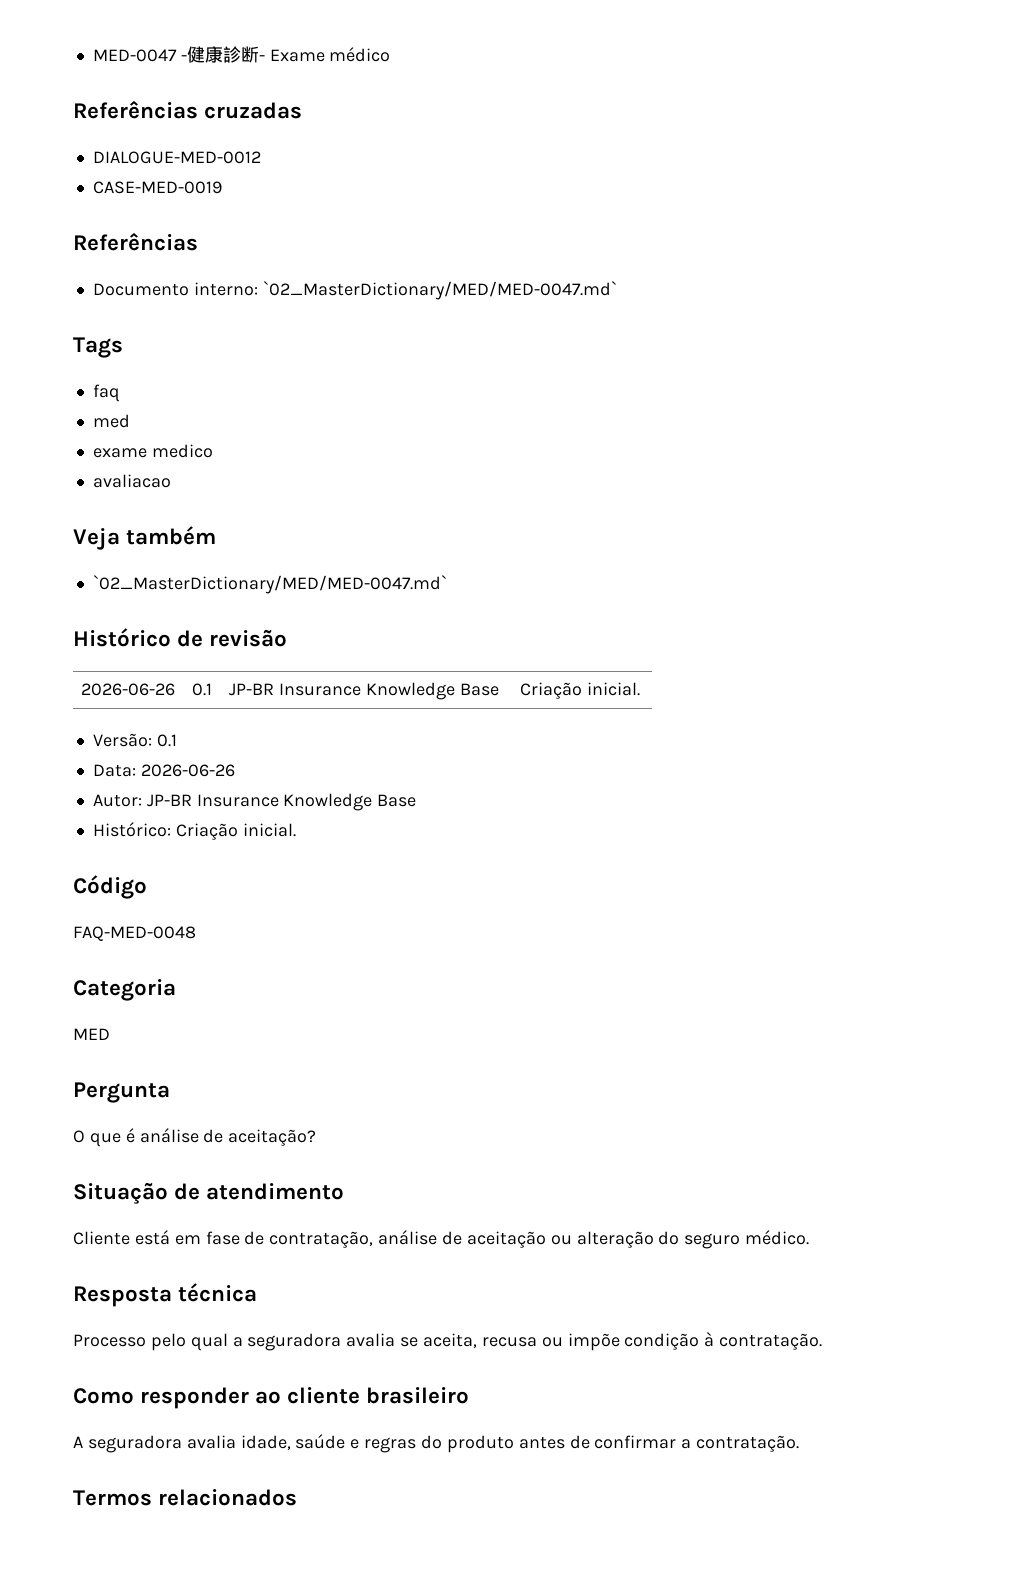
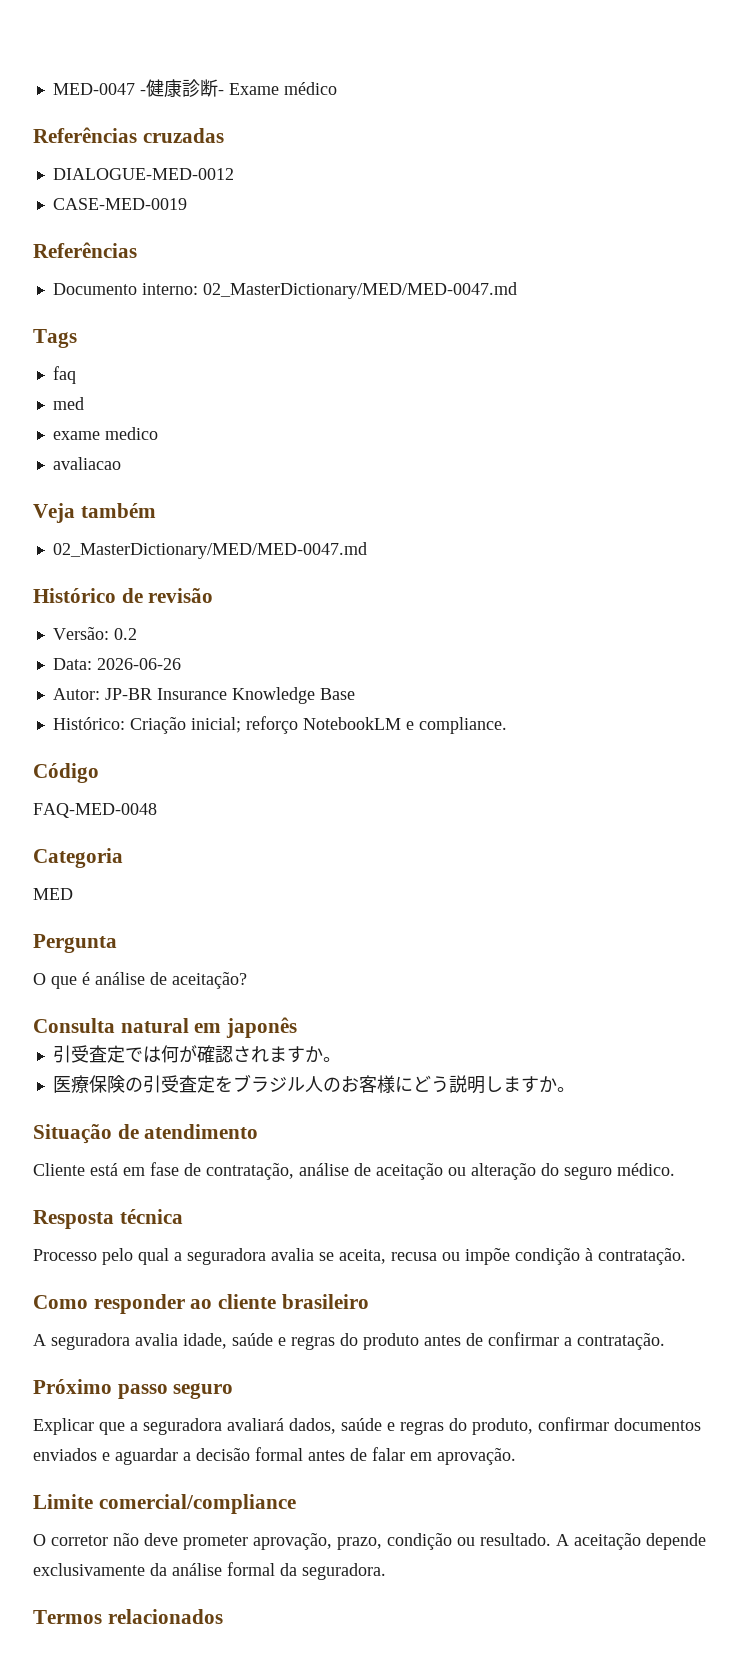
- Documento interno: `02_MasterDictionary/MED/MED-0047.md`
+ Documento interno: 02_MasterDictionary/MED/MED-0047.md
  Veja também
- `02_MasterDictionary/MED/MED-0047.md`
+ 02_MasterDictionary/MED/MED-0047.md
- 2026-06-26 | 0.1 | JP-BR Insurance Knowledge Base | Criação inicial.
- Versão: 0.1
+ Versão: 0.2
- Histórico: Criação inicial.
+ Histórico: Criação inicial; reforço NotebookLM e compliance.
+ Consulta natural em japonês
+ 引受査定では何が確認されますか。
+ 医療保険の引受査定をブラジル人のお客様にどう説明しますか。
+ Próximo passo seguro
+ Explicar que a seguradora avaliará dados, saúde e regras do produto, confirmar documentos enviados e aguardar a decisão formal antes de falar em aprovação.
+ Limite comercial/compliance
+ O corretor não deve prometer aprovação, prazo, condição ou resultado. A aceitação depende exclusivamente da análise formal da seguradora.

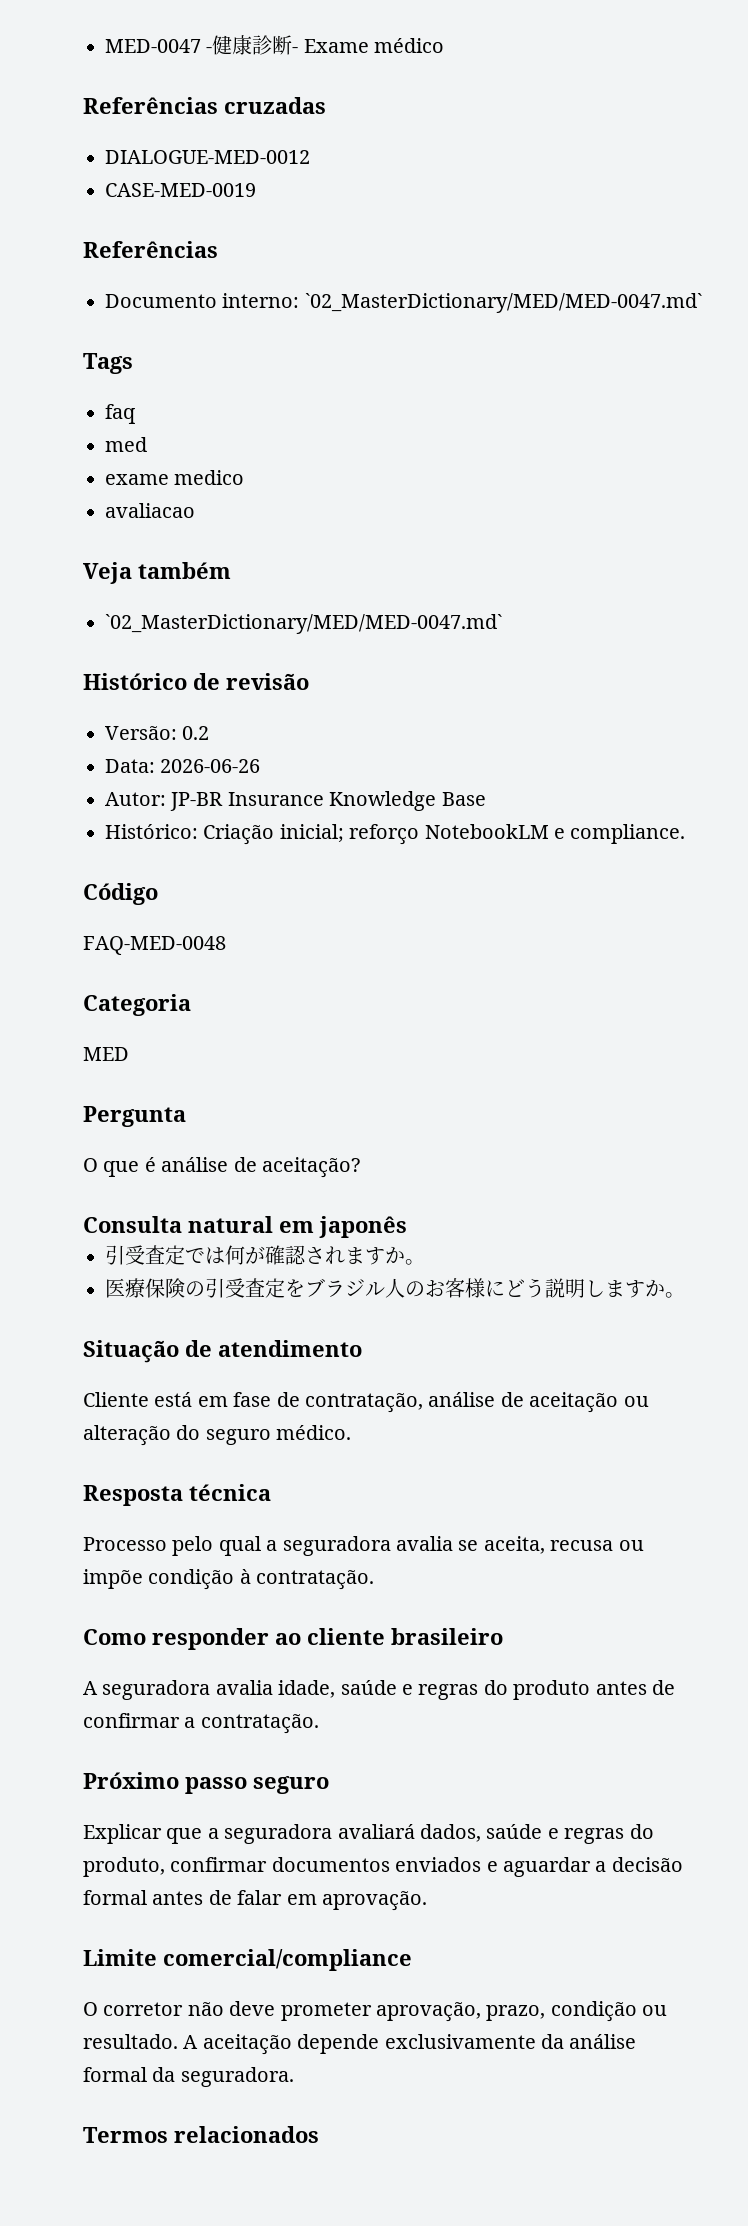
- Documento interno: 02_MasterDictionary/MED/MED-0047.md
+ Documento interno: `02_MasterDictionary/MED/MED-0047.md`
  Veja também
- 02_MasterDictionary/MED/MED-0047.md
+ `02_MasterDictionary/MED/MED-0047.md`

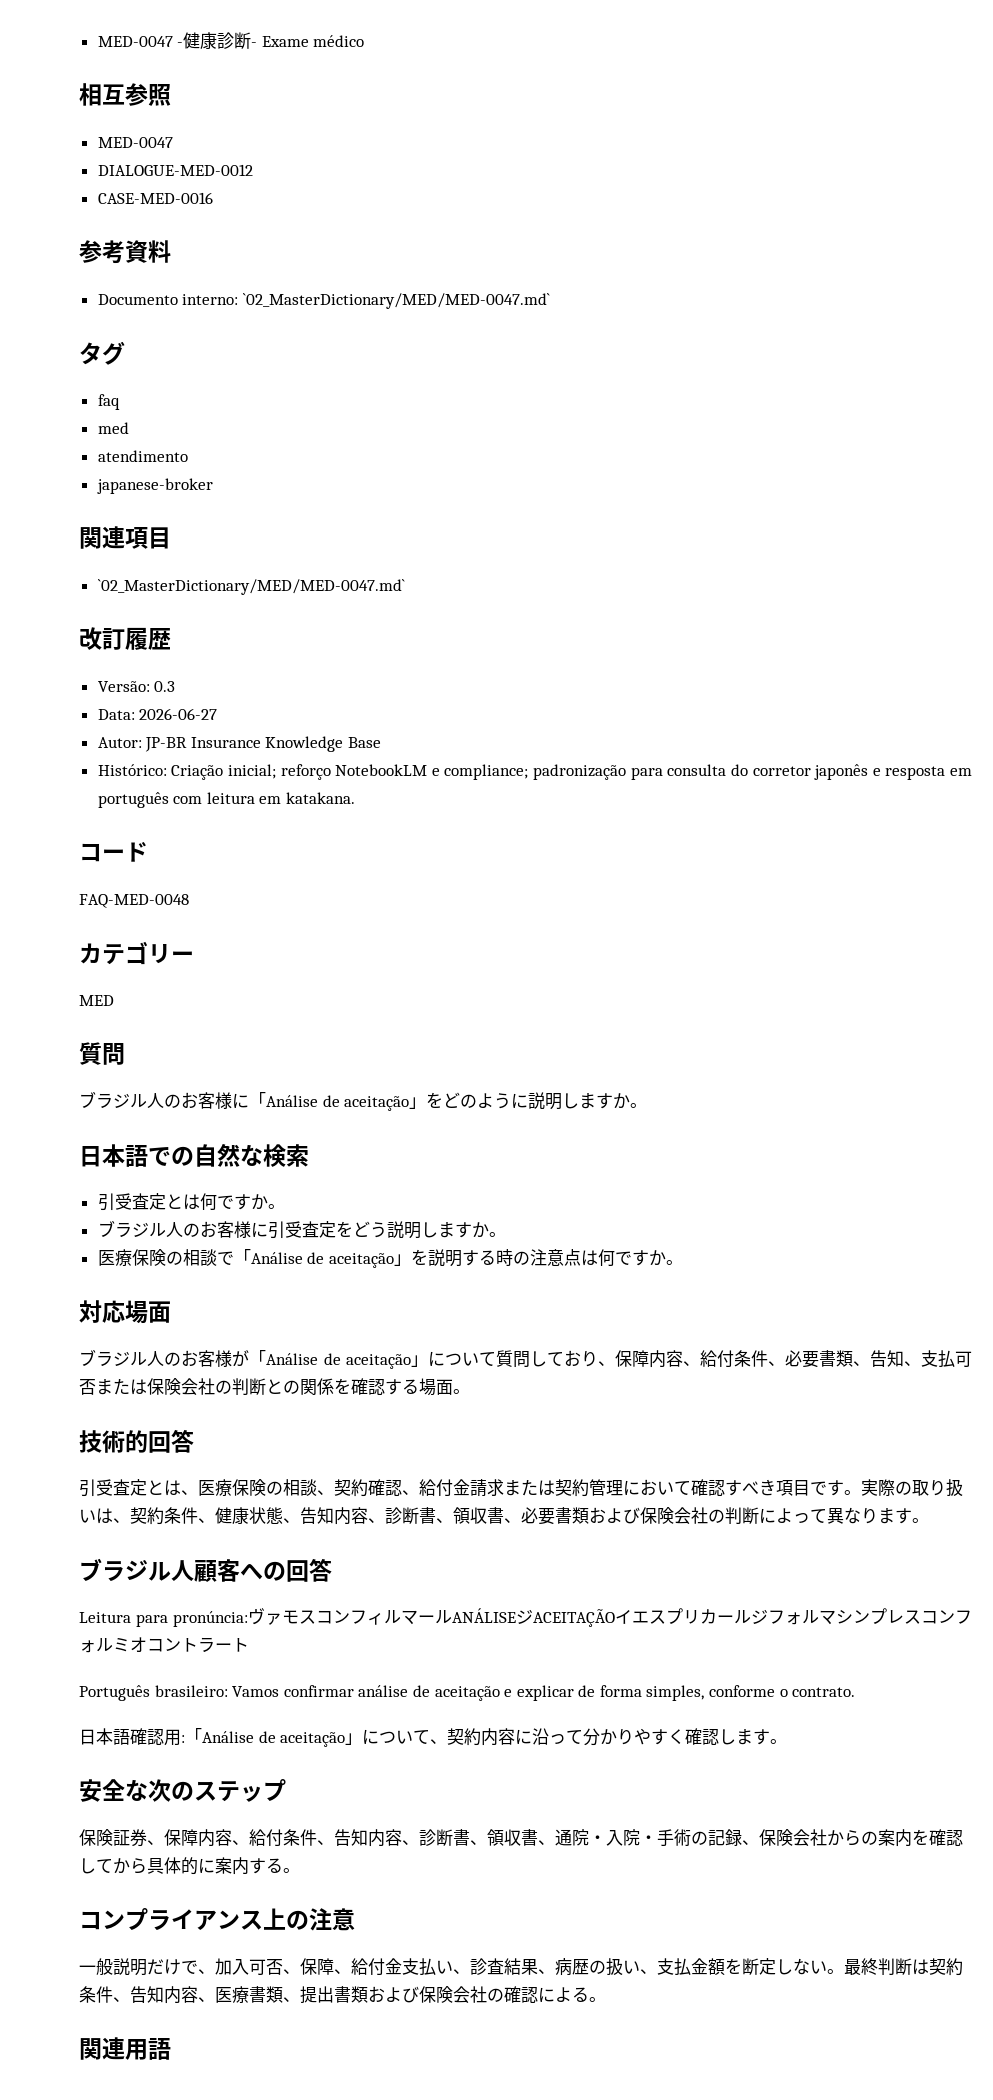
- Referências cruzadas
+ 相互参照
+ MED-0047
  DIALOGUE-MED-0012
- CASE-MED-0019
- Referências
+ CASE-MED-0016
+ 参考資料
- Tags
+ タグ
- exame medico
- avaliacao
- Veja também
+ atendimento
+ japanese-broker
+ 関連項目
  `02_MasterDictionary/MED/MED-0047.md`
- Histórico de revisão
+ 改訂履歴
- Versão: 0.2
+ Versão: 0.3
- Data: 2026-06-26
+ Data: 2026-06-27
- Histórico: Criação inicial; reforço NotebookLM e compliance.
- Código
+ Histórico: Criação inicial; reforço NotebookLM e compliance; padronização para consulta do corretor japonês e resposta em português com leitura em katakana.
+ コード
- Categoria
+ カテゴリー
  MED
- Pergunta
- O que é análise de aceitação?
- Consulta natural em japonês
- 引受査定では何が確認されますか。
+ 質問
+ ブラジル人のお客様に「Análise de aceitação」をどのように説明しますか。
+ 日本語での自然な検索
+ 引受査定とは何ですか。
+ ブラジル人のお客様に引受査定をどう説明しますか。
- 医療保険の引受査定をブラジル人のお客様にどう説明しますか。
- Situação de atendimento
- Cliente está em fase de contratação, análise de aceitação ou alteração do seguro médico.
- Resposta técnica
- Processo pelo qual a seguradora avalia se aceita, recusa ou impõe condição à contratação.
- Como responder ao cliente brasileiro
- A seguradora avalia idade, saúde e regras do produto antes de confirmar a contratação.
- Próximo passo seguro
- Explicar que a seguradora avaliará dados, saúde e regras do produto, confirmar documentos enviados e aguardar a decisão formal antes de falar em aprovação.
- Limite comercial/compliance
- O corretor não deve prometer aprovação, prazo, condição ou resultado. A aceitação depende exclusivamente da análise formal da seguradora.
- Termos relacionados
+ 医療保険の相談で「Análise de aceitação」を説明する時の注意点は何ですか。
+ 対応場面
+ ブラジル人のお客様が「Análise de aceitação」について質問しており、保障内容、給付条件、必要書類、告知、支払可否または保険会社の判断との関係を確認する場面。
+ 技術的回答
+ 引受査定とは、医療保険の相談、契約確認、給付金請求または契約管理において確認すべき項目です。実際の取り扱いは、契約条件、健康状態、告知内容、診断書、領収書、必要書類および保険会社の判断によって異なります。
+ ブラジル人顧客への回答
+ Leitura para pronúncia:ヴァモスコンフィルマールANÁLISEジACEITAÇÃOイエスプリカールジフォルマシンプレスコンフォルミオコントラート
+ Português brasileiro: Vamos confirmar análise de aceitação e explicar de forma simples, conforme o contrato.
+ 日本語確認用:「Análise de aceitação」について、契約内容に沿って分かりやすく確認します。
+ 安全な次のステップ
+ 保険証券、保障内容、給付条件、告知内容、診断書、領収書、通院・入院・手術の記録、保険会社からの案内を確認してから具体的に案内する。
+ コンプライアンス上の注意
+ 一般説明だけで、加入可否、保障、給付金支払い、診査結果、病歴の扱い、支払金額を断定しない。最終判断は契約条件、告知内容、医療書類、提出書類および保険会社の確認による。
+ 関連用語

